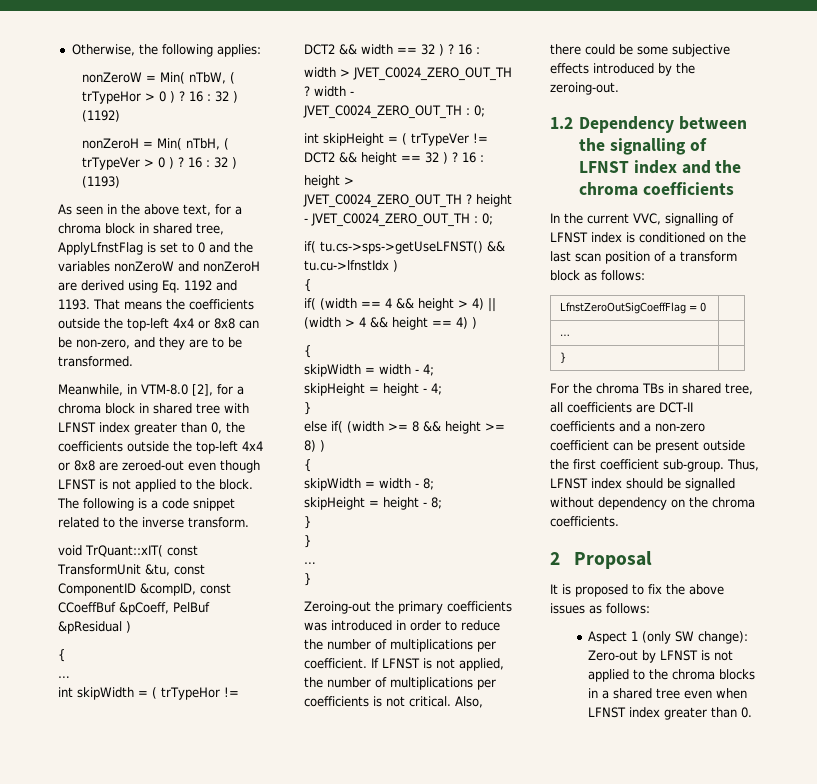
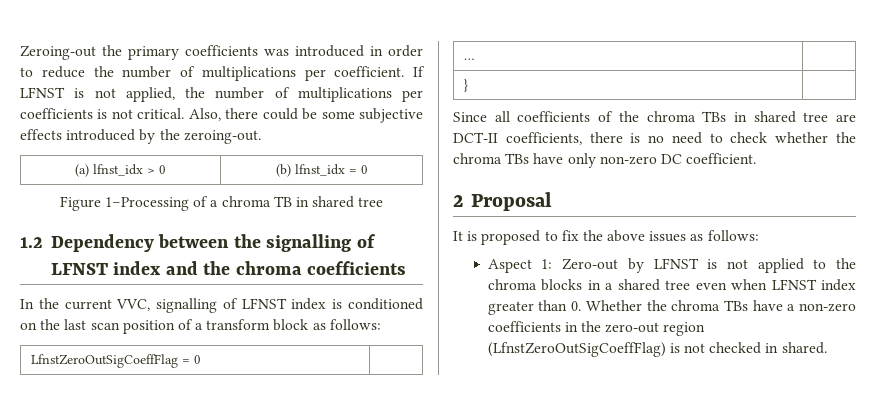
- Otherwise, the following applies:
- nonZeroW = Min( nTbW, ( trTypeHor > 0 ) ? 16 : 32 ) (1192)
- nonZeroH = Min( nTbH, ( trTypeVer > 0 ) ? 16 : 32 ) (1193)
- As seen in the above text, for a chroma block in shared tree, ApplyLfnstFlag is set to 0 and the variables nonZeroW and nonZeroH are derived using Eq. 1192 and 1193. That means the coefficients outside the top-left 4x4 or 8x8 can be non-zero, and they are to be transformed.
- Meanwhile, in VTM-8.0 [2], for a chroma block in shared tree with LFNST index greater than 0, the coefficients outside the top-left 4x4 or 8x8 are zeroed-out even though LFNST is not applied to the block. The following is a code snippet related to the inverse transform.
- void TrQuant::xIT( const TransformUnit &tu, const ComponentID &compID, const CCoeffBuf &pCoeff, PelBuf &pResidual )
- {
- …
- int skipWidth = ( trTypeHor != DCT2 && width == 32 ) ? 16 :
- width > JVET_C0024_ZERO_OUT_TH ? width - JVET_C0024_ZERO_OUT_TH : 0;
- int skipHeight = ( trTypeVer != DCT2 && height == 32 ) ? 16 :
- height > JVET_C0024_ZERO_OUT_TH ? height - JVET_C0024_ZERO_OUT_TH : 0;
- if( tu.cs->sps->getUseLFNST() && tu.cu->lfnstIdx )
- {
- if( (width == 4 && height > 4) || (width > 4 && height == 4) )
- {
- skipWidth = width - 4;
- skipHeight = height - 4;
- }
- else if( (width >= 8 && height >= 8) )
- {
- skipWidth = width - 8;
- skipHeight = height - 8;
- }
- }
- …
- }
+ (a) lfnst_idx > 0 | (b) lfnst_idx = 0
+ Figure 1–Processing of a chroma TB in shared tree
- For the chroma TBs in shared tree, all coefficients are DCT-II coefficients and a non-zero coefficient can be present outside the first coefficient sub-group. Thus, LFNST index should be signalled without dependency on the chroma coefficients.
+ Since all coefficients of the chroma TBs in shared tree are DCT-II coefficients, there is no need to check whether the chroma TBs have only non-zero DC coefficient.
- Aspect 1 (only SW change): Zero-out by LFNST is not applied to the chroma blocks in a shared tree even when LFNST index greater than 0.
+ Aspect 1: Zero-out by LFNST is not applied to the chroma blocks in a shared tree even when LFNST index greater than 0. Whether the chroma TBs have a non-zero coefficients in the zero-out region (LfnstZeroOutSigCoeffFlag) is not checked in shared.

